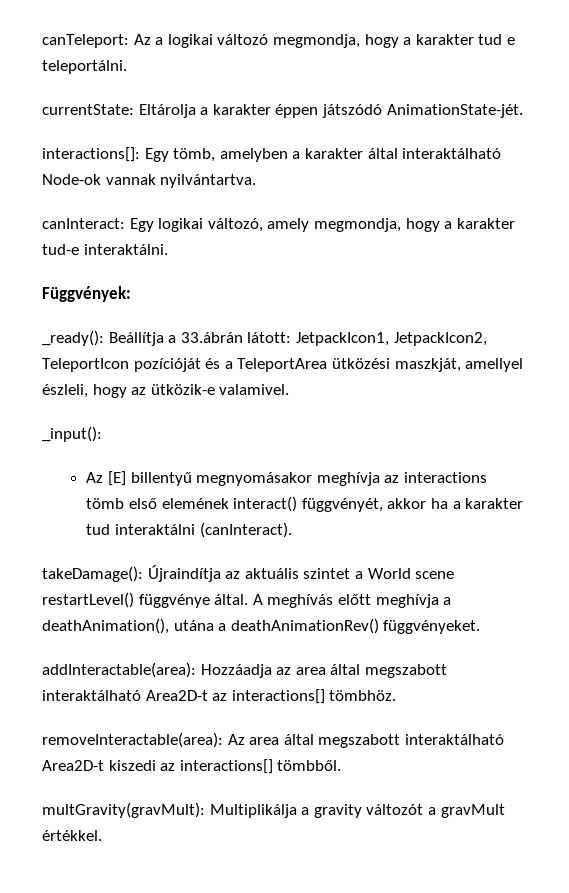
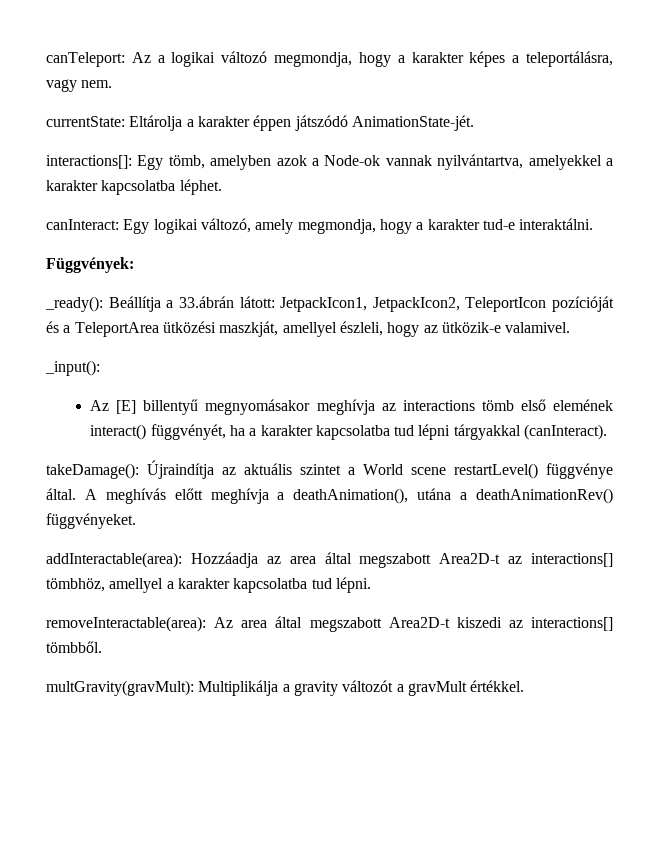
- canTeleport: Az a logikai változó megmondja, hogy a karakter tud e teleportálni.
+ canTeleport: Az a logikai változó megmondja, hogy a karakter képes a teleportálásra, vagy nem.
- interactions[]: Egy tömb, amelyben a karakter által interaktálható Node-ok vannak nyilvántartva.
+ interactions[]: Egy tömb, amelyben azok a Node-ok vannak nyilvántartva, amelyekkel a karakter kapcsolatba léphet.
- Az [E] billentyű megnyomásakor meghívja az interactions tömb első elemének interact() függvényét, akkor ha a karakter tud interaktálni (canInteract).
+ Az [E] billentyű megnyomásakor meghívja az interactions tömb első elemének interact() függvényét, ha a karakter kapcsolatba tud lépni tárgyakkal (canInteract).
- addInteractable(area): Hozzáadja az area által megszabott interaktálható Area2D-t az interactions[] tömbhöz.
+ addInteractable(area): Hozzáadja az area által megszabott Area2D-t az interactions[] tömbhöz, amellyel a karakter kapcsolatba tud lépni.
- removeInteractable(area): Az area által megszabott interaktálható Area2D-t kiszedi az interactions[] tömbből.
+ removeInteractable(area): Az area által megszabott Area2D-t kiszedi az interactions[] tömbből.

